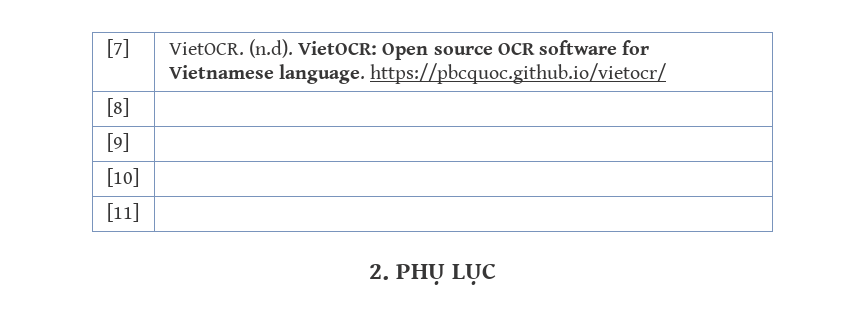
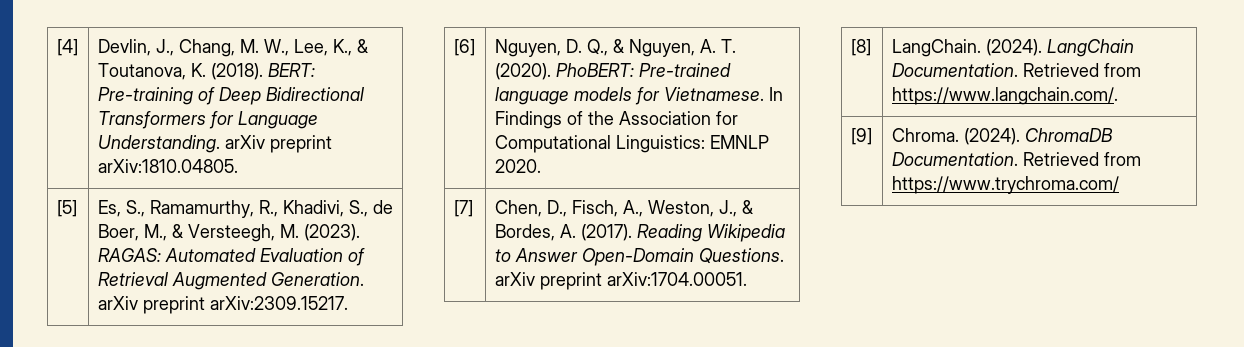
- [7] | VietOCR. (n.d). VietOCR: Open source OCR software for Vietnamese language. https://pbcquoc.github.io/vietocr/
- [8] |
- [9] |
- [10] |
- [11] |
- 2. PHỤ LỤC
+ [4] | Devlin, J., Chang, M. W., Lee, K., & Toutanova, K. (2018). BERT: Pre-training of Deep Bidirectional Transformers for Language Understanding. arXiv preprint arXiv:1810.04805.
+ [5] | Es, S., Ramamurthy, R., Khadivi, S., de Boer, M., & Versteegh, M. (2023). RAGAS: Automated Evaluation of Retrieval Augmented Generation. arXiv preprint arXiv:2309.15217.
+ [6] | Nguyen, D. Q., & Nguyen, A. T. (2020). PhoBERT: Pre-trained language models for Vietnamese. In Findings of the Association for Computational Linguistics: EMNLP 2020.
+ [7] | Chen, D., Fisch, A., Weston, J., & Bordes, A. (2017). Reading Wikipedia to Answer Open-Domain Questions. arXiv preprint arXiv:1704.00051.
+ [8] | LangChain. (2024). LangChain Documentation. Retrieved from https://www.langchain.com/.
+ [9] | Chroma. (2024). ChromaDB Documentation. Retrieved from https://www.trychroma.com/

